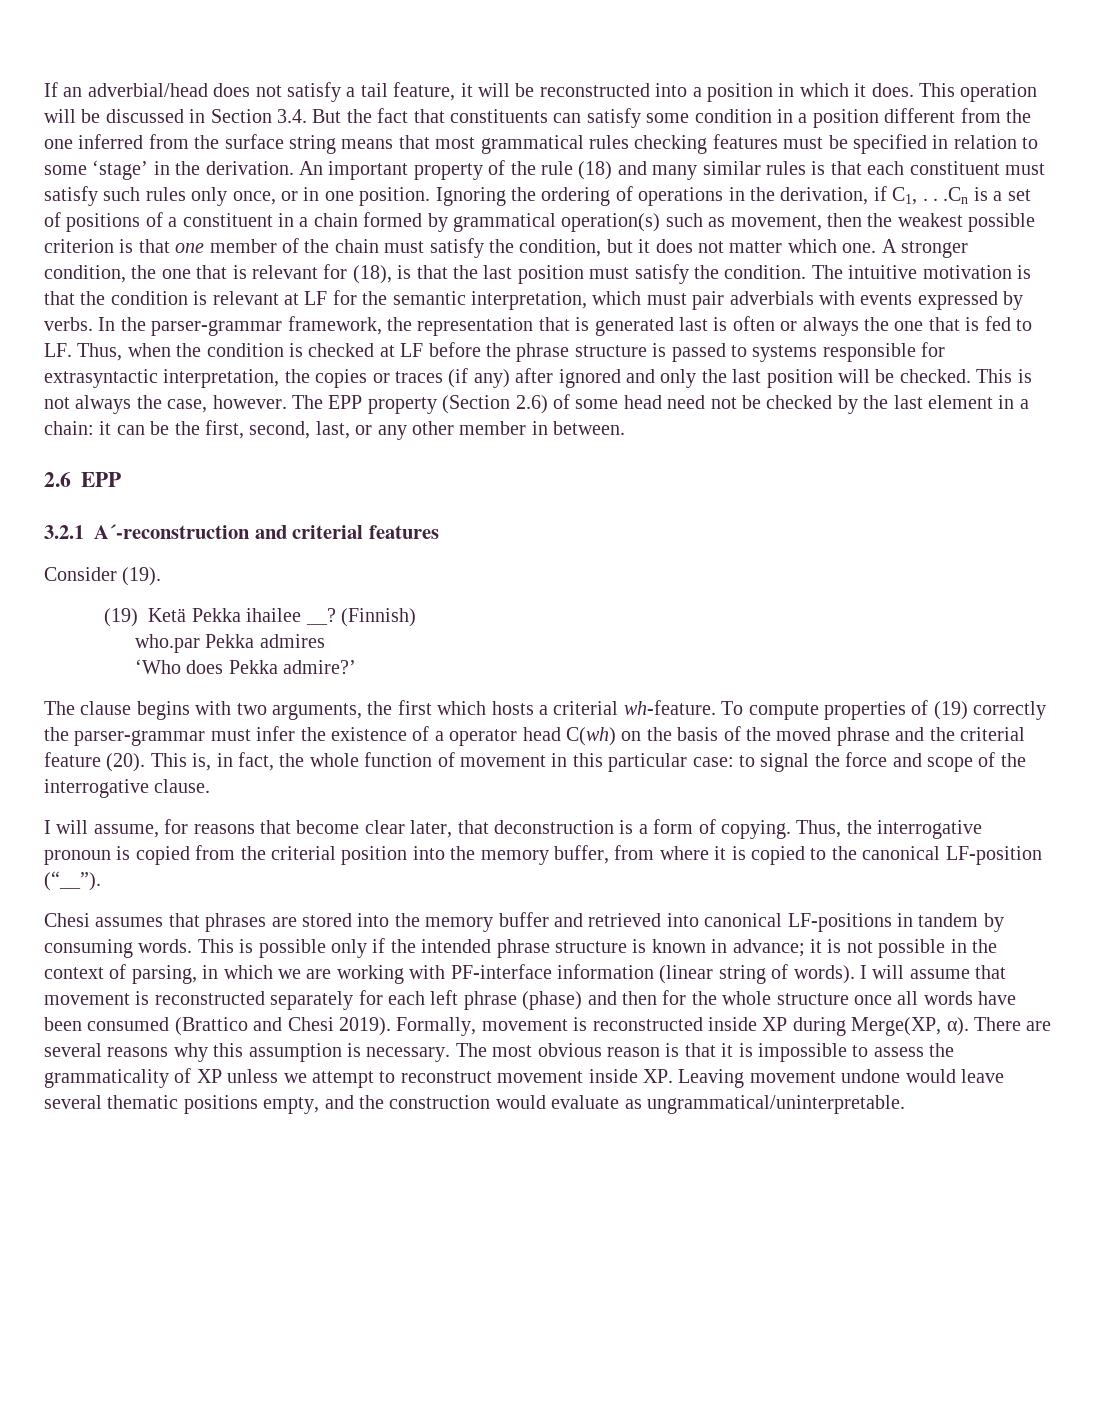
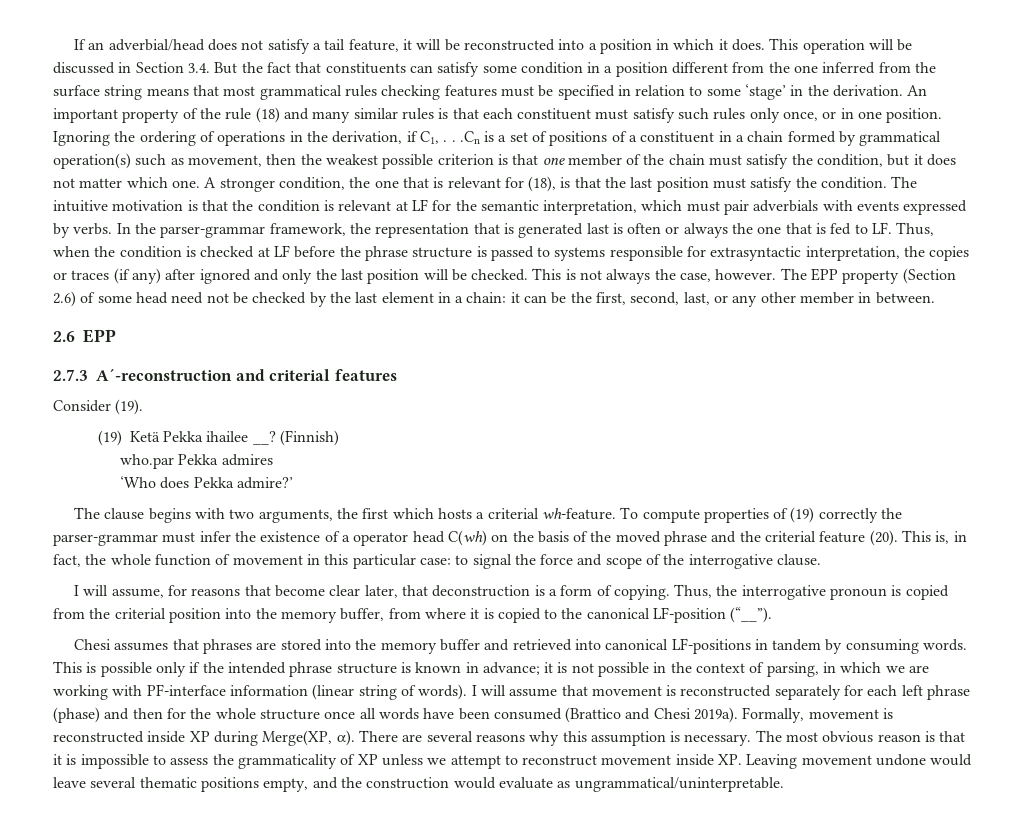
- 3.2.1 A´-reconstruction and criterial features
+ 2.7.3 A´-reconstruction and criterial features
- I will assume that movement is reconstructed separately for each left phrase (phase) and then for the whole structure once all words have been consumed (Brattico and Chesi 2019).
+ I will assume that movement is reconstructed separately for each left phrase (phase) and then for the whole structure once all words have been consumed (Brattico and Chesi 2019a).

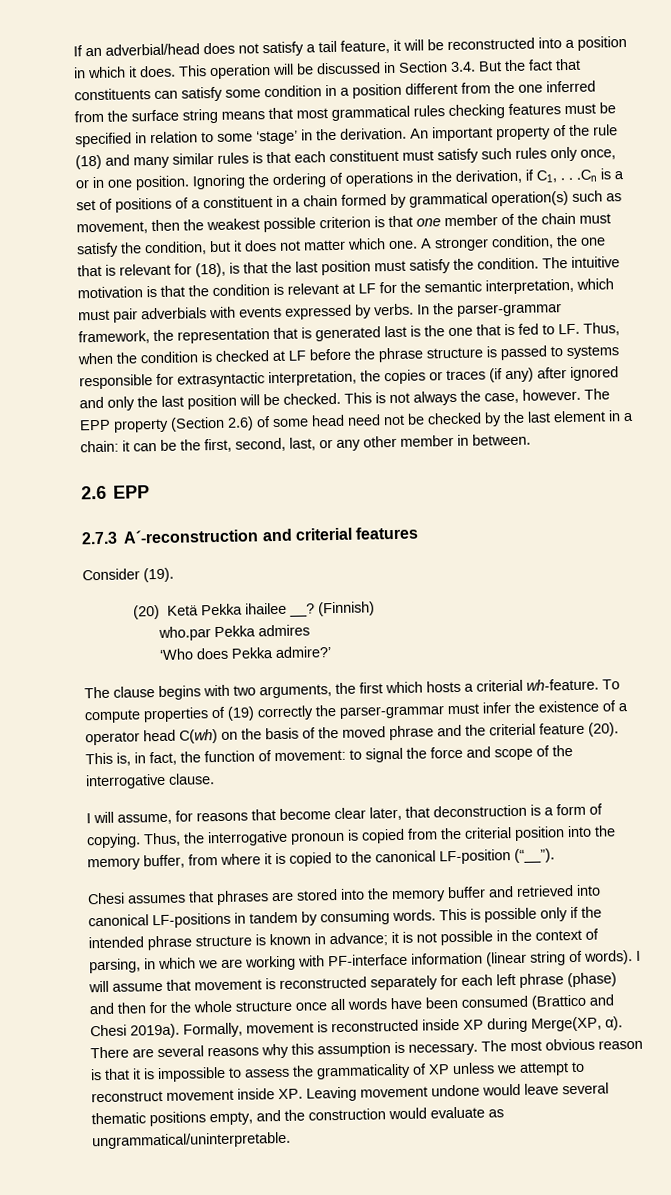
- In the parser-grammar framework, the representation that is generated last is often or always the one that is fed to LF. Thus, when the condition is checked at LF before the phrase structure is passed to systems responsible for extrasyntactic interpretation, the copies or traces (if any) after ignored and only the last position will be checked.
+ In the parser-grammar framework, the representation that is generated last is the one that is fed to LF. Thus, when the condition is checked at LF before the phrase structure is passed to systems responsible for extrasyntactic interpretation, the copies or traces (if any) after ignored and only the last position will be checked.
- (19) Ketä Pekka ihailee __?
+ (20) Ketä Pekka ihailee __?
- This is, in fact, the whole function of movement in this particular case: to signal the force and scope of the interrogative clause.
+ This is, in fact, the function of movement: to signal the force and scope of the interrogative clause.

